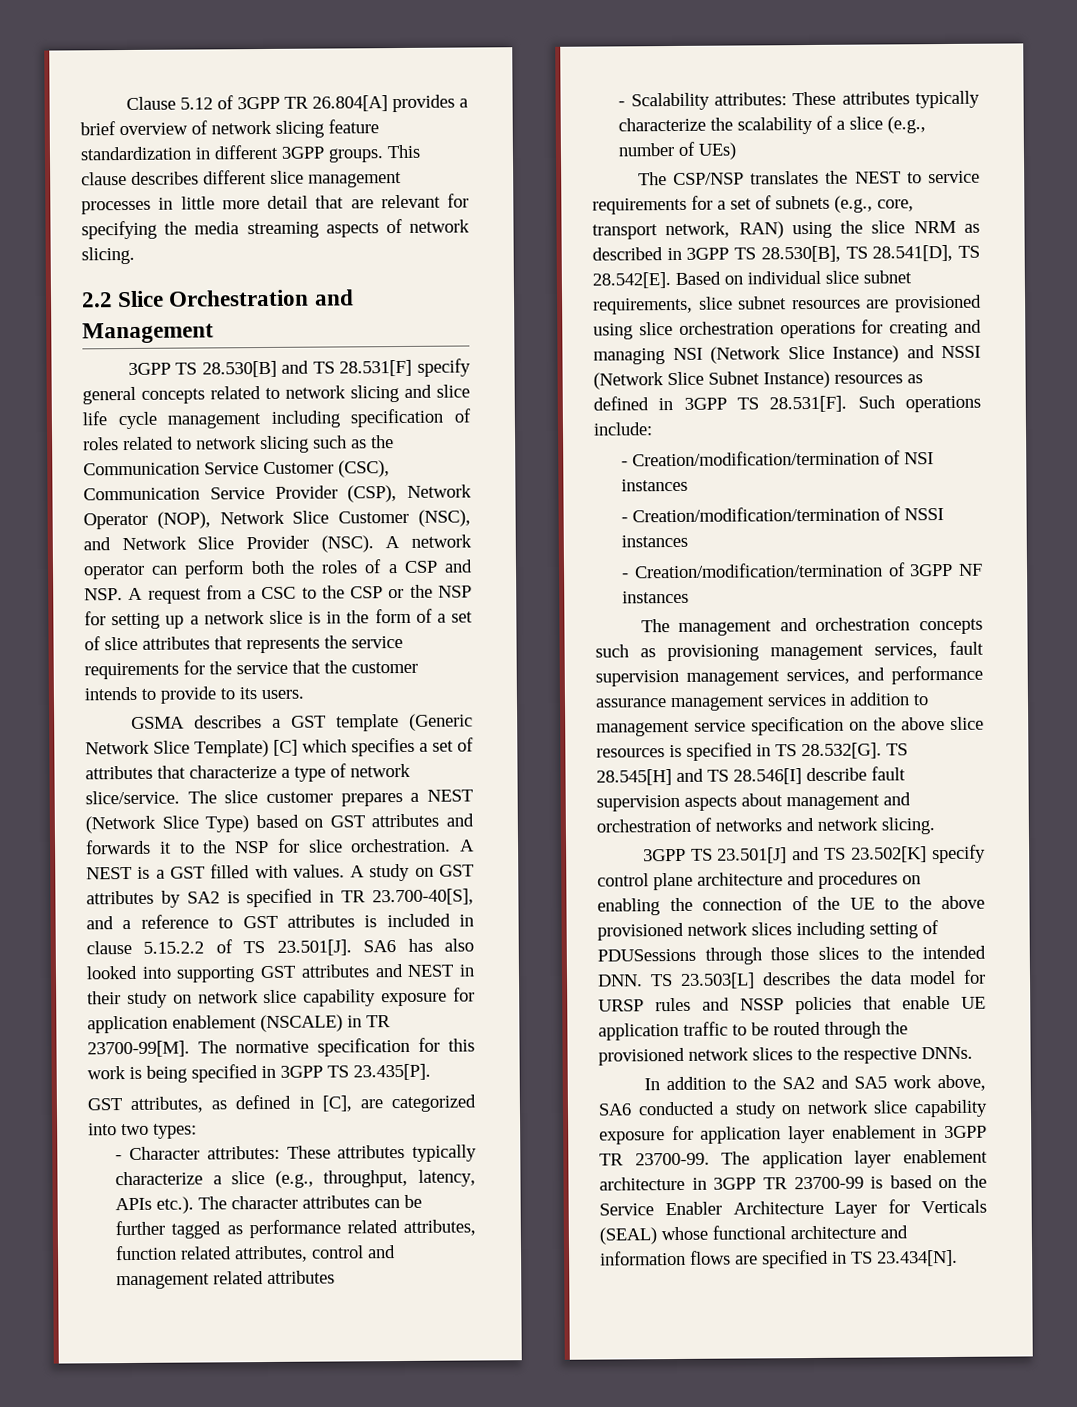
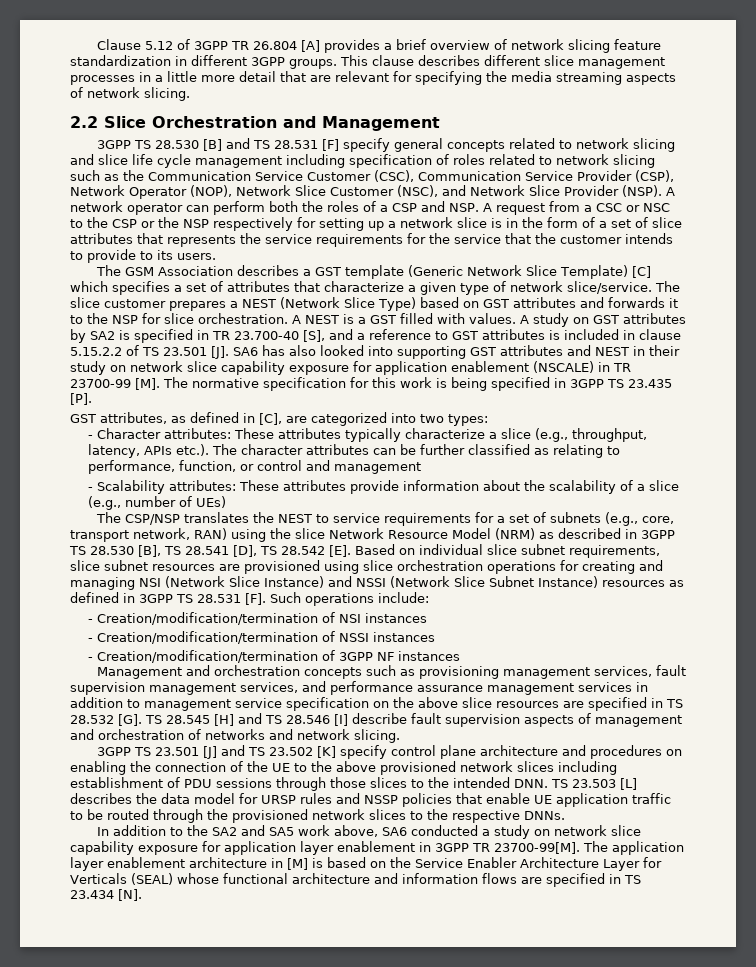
- Clause 5.12 of 3GPP TR 26.804[A] provides a brief overview of network slicing feature standardization in different 3GPP groups.
+ Clause 5.12 of 3GPP TR 26.804 [A] provides a brief overview of network slicing feature standardization in different 3GPP groups.
- This clause describes different slice management processes in little more detail that are relevant for specifying the media streaming aspects of network slicing.
+ This clause describes different slice management processes in a little more detail that are relevant for specifying the media streaming aspects of network slicing.
- 3GPP TS 28.530[B] and TS 28.531[F] specify general concepts related to network slicing and slice life cycle management including specification of roles related to network slicing such as the Communication Service Customer (CSC), Communication Service Provider (CSP), Network Operator (NOP), Network Slice Customer (NSC), and Network Slice Provider (NSC).
+ 3GPP TS 28.530 [B] and TS 28.531 [F] specify general concepts related to network slicing and slice life cycle management including specification of roles related to network slicing such as the Communication Service Customer (CSC), Communication Service Provider (CSP), Network Operator (NOP), Network Slice Customer (NSC), and Network Slice Provider (NSP).
- A network operator can perform both the roles of a CSP and NSP. A request from a CSC to the CSP or the NSP for setting up a network slice is in the form of a set of slice attributes that represents the service requirements for the service that the customer intends to provide to its users.
+ A network operator can perform both the roles of a CSP and NSP. A request from a CSC or NSC to the CSP or the NSP respectively for setting up a network slice is in the form of a set of slice attributes that represents the service requirements for the service that the customer intends to provide to its users.
- GSMA describes a GST template (Generic Network Slice Template) [C] which specifies a set of attributes that characterize a type of network slice/service.
+ The GSM Association describes a GST template (Generic Network Slice Template) [C] which specifies a set of attributes that characterize a given type of network slice/service.
- A study on GST attributes by SA2 is specified in TR 23.700-40[S], and a reference to GST attributes is included in clause 5.15.2.2 of TS 23.501[J]. SA6 has also looked into supporting GST attributes and NEST in their study on network slice capability exposure for application enablement (NSCALE) in TR 23700-99[M]. The normative specification for this work is being specified in 3GPP TS 23.435[P].
+ A study on GST attributes by SA2 is specified in TR 23.700-40 [S], and a reference to GST attributes is included in clause 5.15.2.2 of TS 23.501 [J]. SA6 has also looked into supporting GST attributes and NEST in their study on network slice capability exposure for application enablement (NSCALE) in TR 23700-99 [M]. The normative specification for this work is being specified in 3GPP TS 23.435 [P].
- - Character attributes: These attributes typically characterize a slice (e.g., throughput, latency, APIs etc.). The character attributes can be further tagged as performance related attributes, function related attributes, control and management related attributes
+ - Character attributes: These attributes typically characterize a slice (e.g., throughput, latency, APIs etc.). The character attributes can be further classified as relating to performance, function, or control and management
- - Scalability attributes: These attributes typically characterize the scalability of a slice (e.g., number of UEs)
+ - Scalability attributes: These attributes provide information about the scalability of a slice (e.g., number of UEs)
- The CSP/NSP translates the NEST to service requirements for a set of subnets (e.g., core, transport network, RAN) using the slice NRM as described in 3GPP TS 28.530[B], TS 28.541[D], TS 28.542[E]. Based on individual slice subnet requirements, slice subnet resources are provisioned using slice orchestration operations for creating and managing NSI (Network Slice Instance) and NSSI (Network Slice Subnet Instance) resources as defined in 3GPP TS 28.531[F]. Such operations include:
+ The CSP/NSP translates the NEST to service requirements for a set of subnets (e.g., core, transport network, RAN) using the slice Network Resource Model (NRM) as described in 3GPP TS 28.530 [B], TS 28.541 [D], TS 28.542 [E]. Based on individual slice subnet requirements, slice subnet resources are provisioned using slice orchestration operations for creating and managing NSI (Network Slice Instance) and NSSI (Network Slice Subnet Instance) resources as defined in 3GPP TS 28.531 [F]. Such operations include:
- The management and orchestration concepts such as provisioning management services, fault supervision management services, and performance assurance management services in addition to management service specification on the above slice resources is specified in TS 28.532[G]. TS 28.545[H] and TS 28.546[I] describe fault supervision aspects about management and orchestration of networks and network slicing.
+ Management and orchestration concepts such as provisioning management services, fault supervision management services, and performance assurance management services in addition to management service specification on the above slice resources are specified in TS 28.532 [G]. TS 28.545 [H] and TS 28.546 [I] describe fault supervision aspects of management and orchestration of networks and network slicing.
- 3GPP TS 23.501[J] and TS 23.502[K] specify control plane architecture and procedures on enabling the connection of the UE to the above provisioned network slices including setting of PDUSessions through those slices to the intended DNN. TS 23.503[L] describes the data model for URSP rules and NSSP policies that enable UE application traffic to be routed through the provisioned network slices to the respective DNNs.
+ 3GPP TS 23.501 [J] and TS 23.502 [K] specify control plane architecture and procedures on enabling the connection of the UE to the above provisioned network slices including establishment of PDU sessions through those slices to the intended DNN. TS 23.503 [L] describes the data model for URSP rules and NSSP policies that enable UE application traffic to be routed through the provisioned network slices to the respective DNNs.
- In addition to the SA2 and SA5 work above, SA6 conducted a study on network slice capability exposure for application layer enablement in 3GPP TR 23700-99.
+ In addition to the SA2 and SA5 work above, SA6 conducted a study on network slice capability exposure for application layer enablement in 3GPP TR 23700-99[M].
- The application layer enablement architecture in 3GPP TR 23700-99 is based on the Service Enabler Architecture Layer for Verticals (SEAL) whose functional architecture and information flows are specified in TS 23.434[N].
+ The application layer enablement architecture in [M] is based on the Service Enabler Architecture Layer for Verticals (SEAL) whose functional architecture and information flows are specified in TS 23.434 [N].

